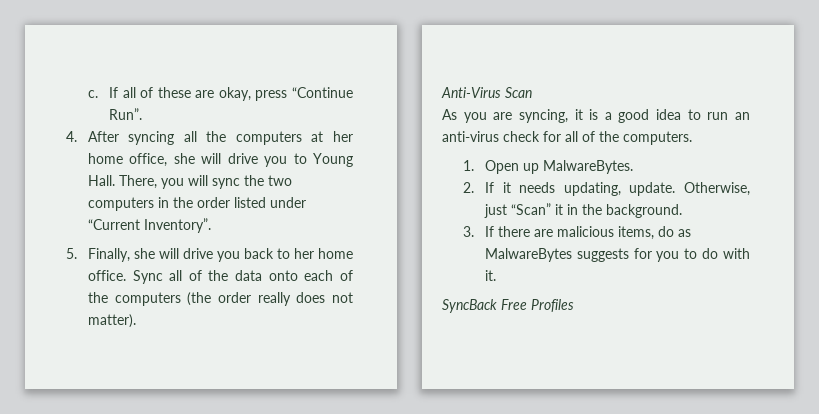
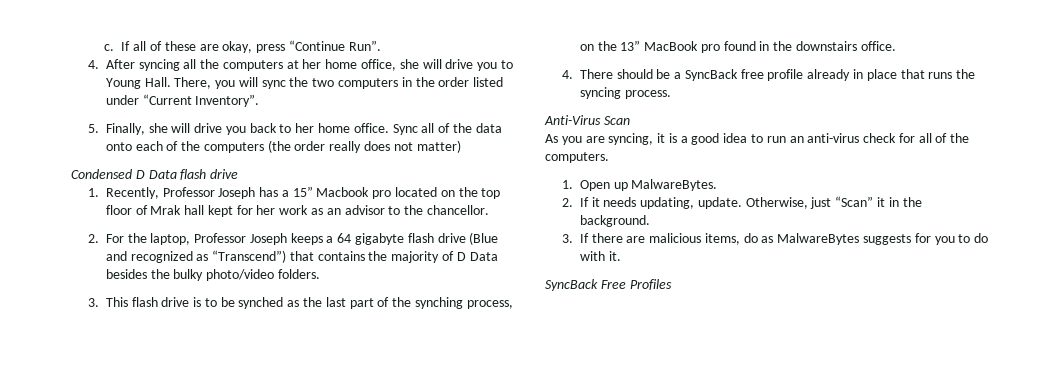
- Sync all of the data onto each of the computers (the order really does not matter).
+ Sync all of the data onto each of the computers (the order really does not matter)
+ Condensed D Data flash drive
+ 1. Recently, Professor Joseph has a 15” Macbook pro located on the top floor of Mrak hall kept for her work as an advisor to the chancellor.
+ 2. For the laptop, Professor Joseph keeps a 64 gigabyte flash drive (Blue and recognized as “Transcend”) that contains the majority of D Data besides the bulky photo/video folders.
+ 3. This flash drive is to be synched as the last part of the synching process, on the 13” MacBook pro found in the downstairs office.
+ 4. There should be a SyncBack free profile already in place that runs the syncing process.

